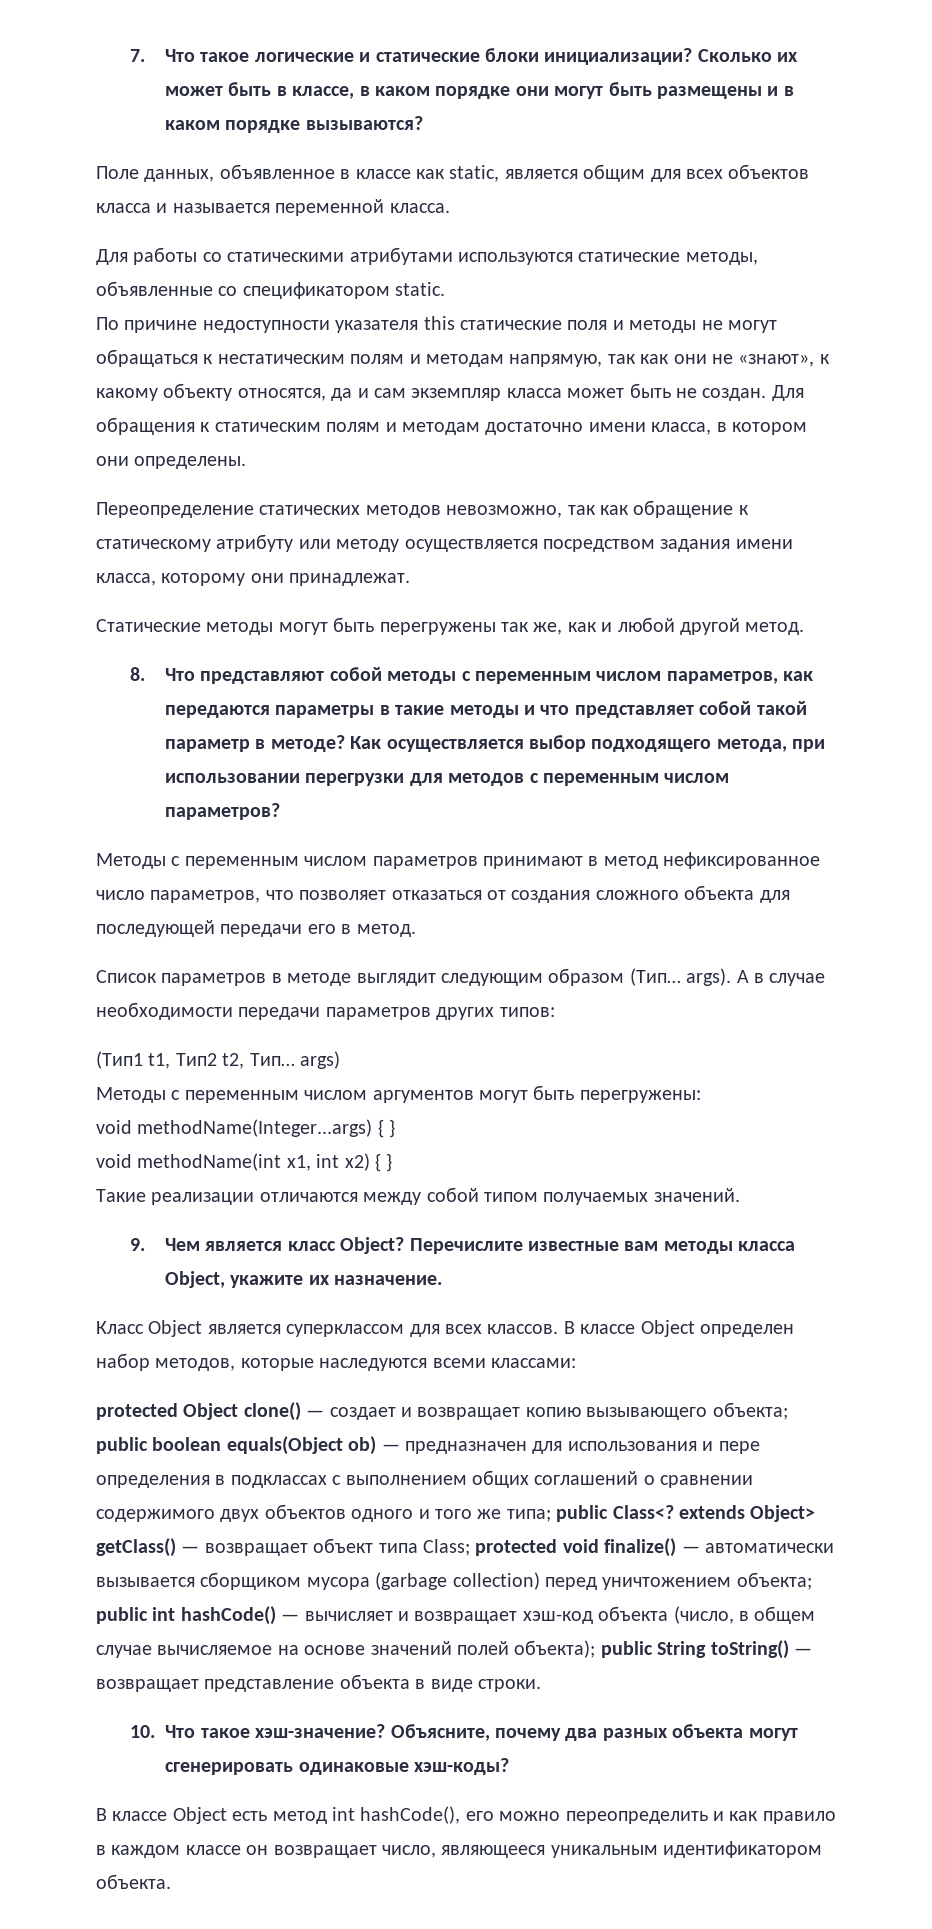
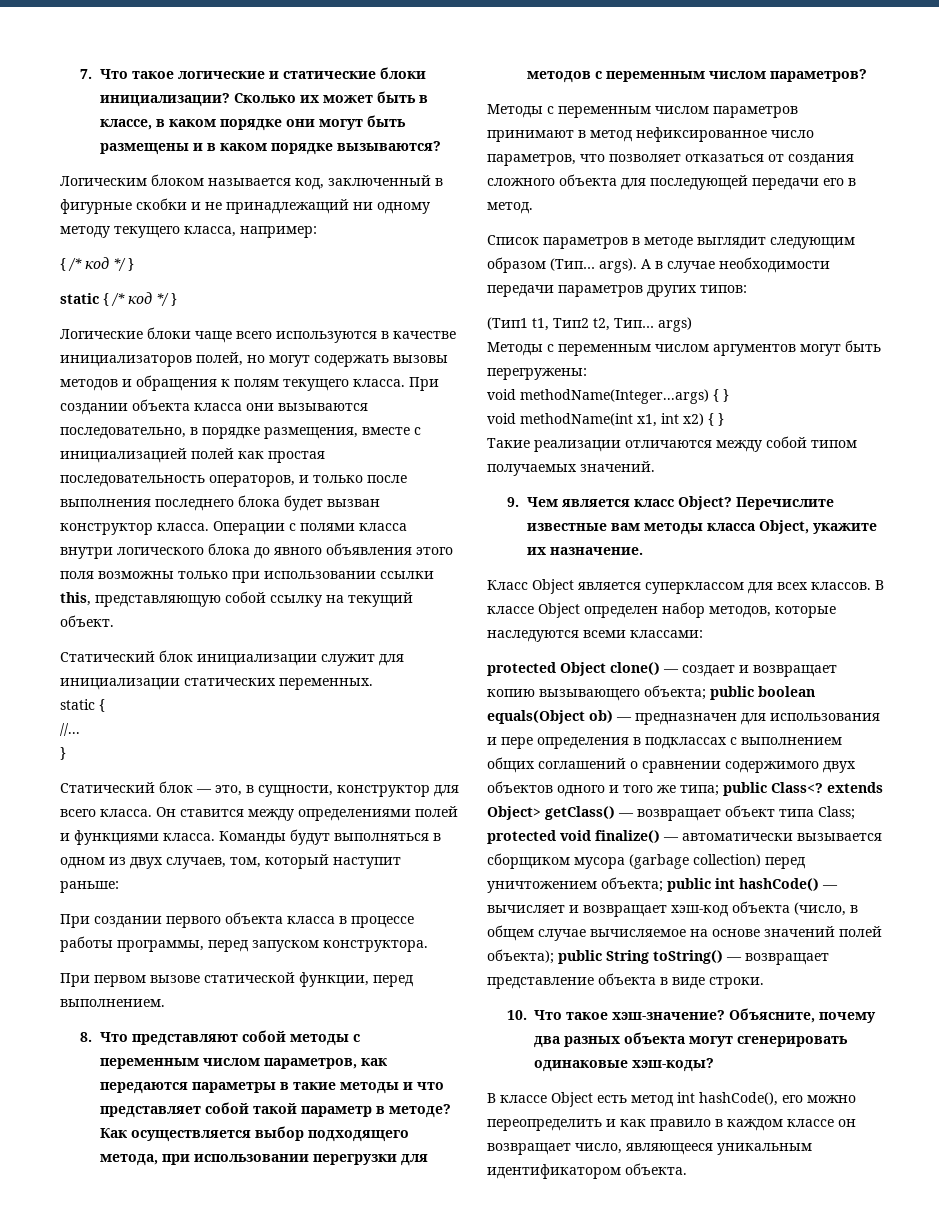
- Поле данных, объявленное в классе как static, является общим для всех объектов класса и называется переменной класса.
- Для работы со статическими атрибутами используются статические методы, объявленные со спецификатором static.
- По причине недоступности указателя this статические поля и методы не могут обращаться к нестатическим полям и методам напрямую, так как они не «знают», к какому объекту относятся, да и сам экземпляр класса может быть не создан. Для обращения к статическим полям и методам достаточно имени класса, в котором они определены.
- Переопределение статических методов невозможно, так как обращение к статическому атрибуту или методу осуществляется посредством задания имени класса, которому они принадлежат.
- Статические методы могут быть перегружены так же, как и любой другой метод.
+ Логическим блоком называется код, заключенный в фигурные скобки и не принадлежащий ни одному методу текущего класса, например:
+ { /* код */ }
+ static { /* код */ }
+ Логические блоки чаще всего используются в качестве инициализаторов полей, но могут содержать вызовы методов и обращения к полям текущего класса. При создании объекта класса они вызываются последовательно, в порядке размещения, вместе с инициализацией полей как простая последовательность операторов, и только после выполнения последнего блока будет вызван конструктор класса. Операции с полями класса внутри логического блока до явного объявления этого поля возможны только при использовании ссылки this, представляющую собой ссылку на текущий объект.
+ Статический блок инициализации служит для инициализации статических переменных.
+ static {
+ //...
+ }
+ Статический блок — это, в сущности, конструктор для всего класса. Он ставится между определениями полей и функциями класса. Команды будут выполняться в одном из двух случаев, том, который наступит раньше:
+ При создании первого объекта класса в процессе работы программы, перед запуском конструктора.
+ При первом вызове статической функции, перед выполнением.

